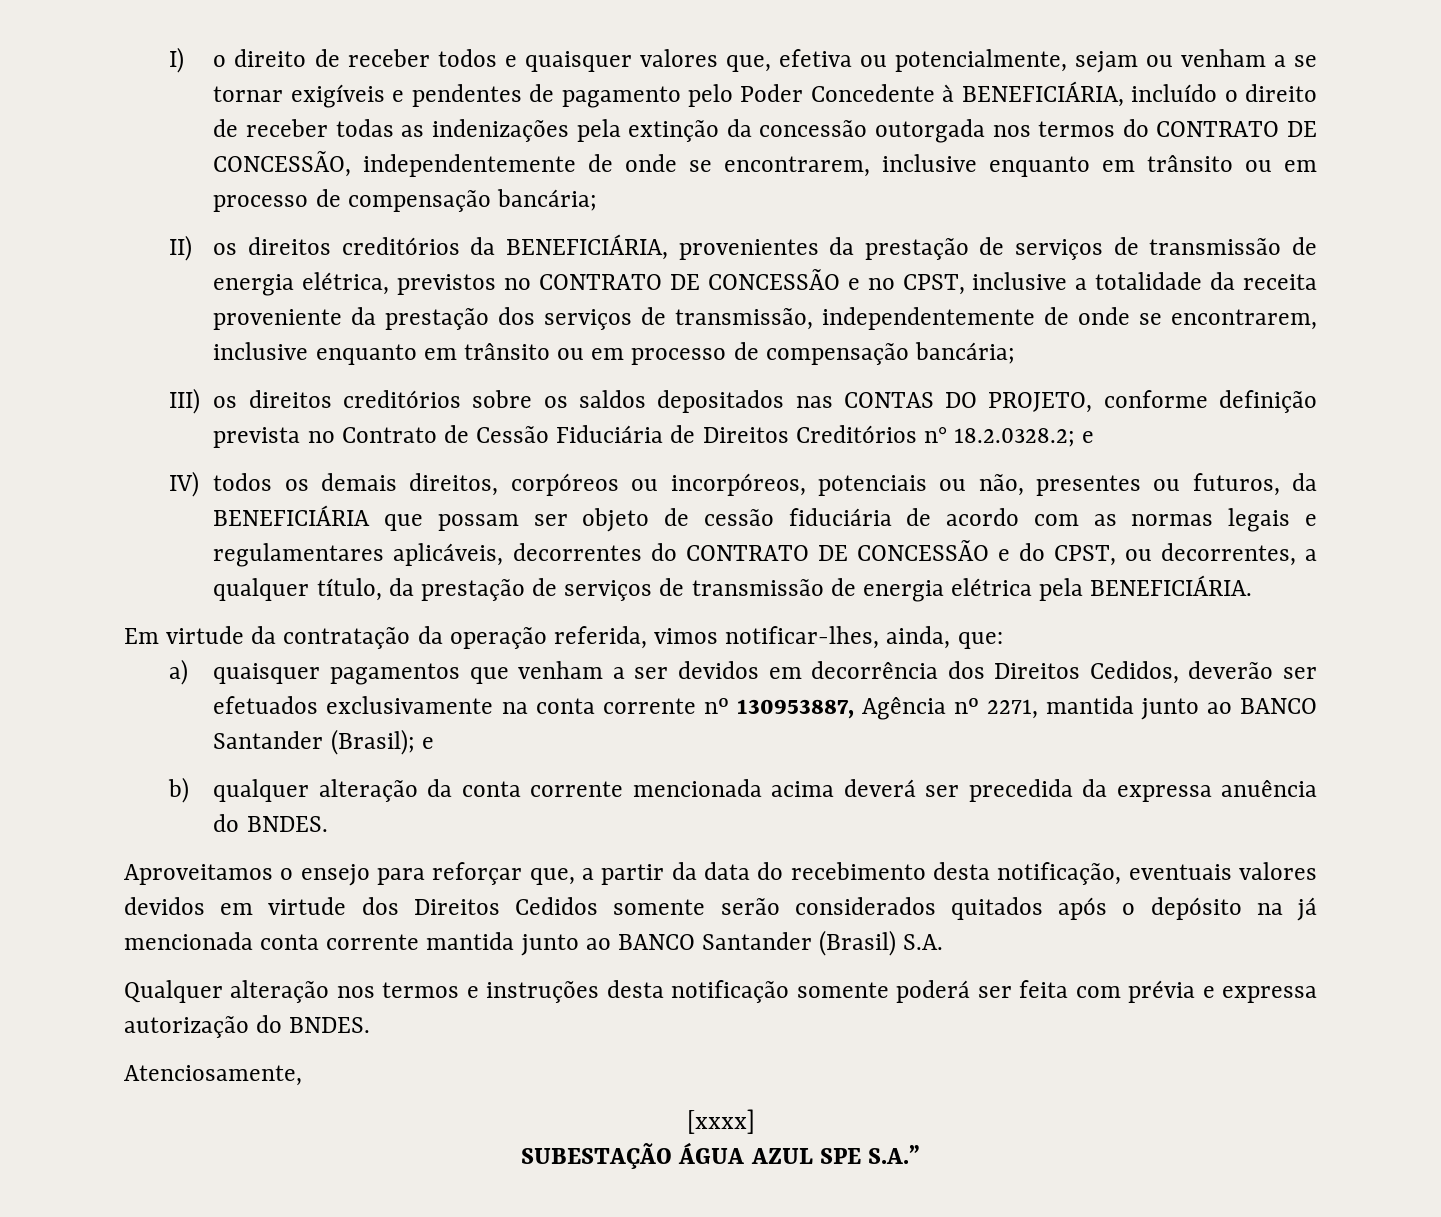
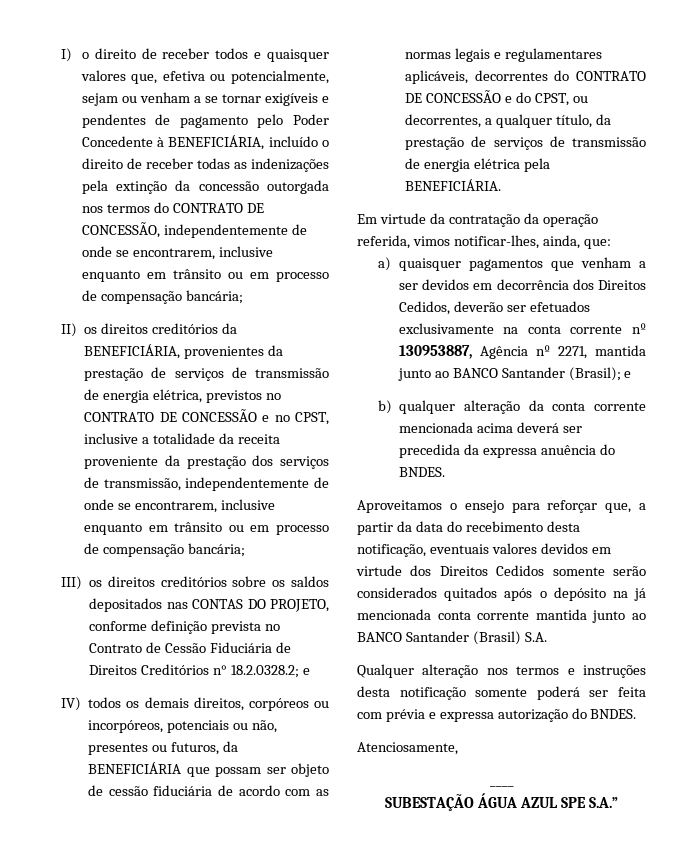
- [xxxx]
+ ____

